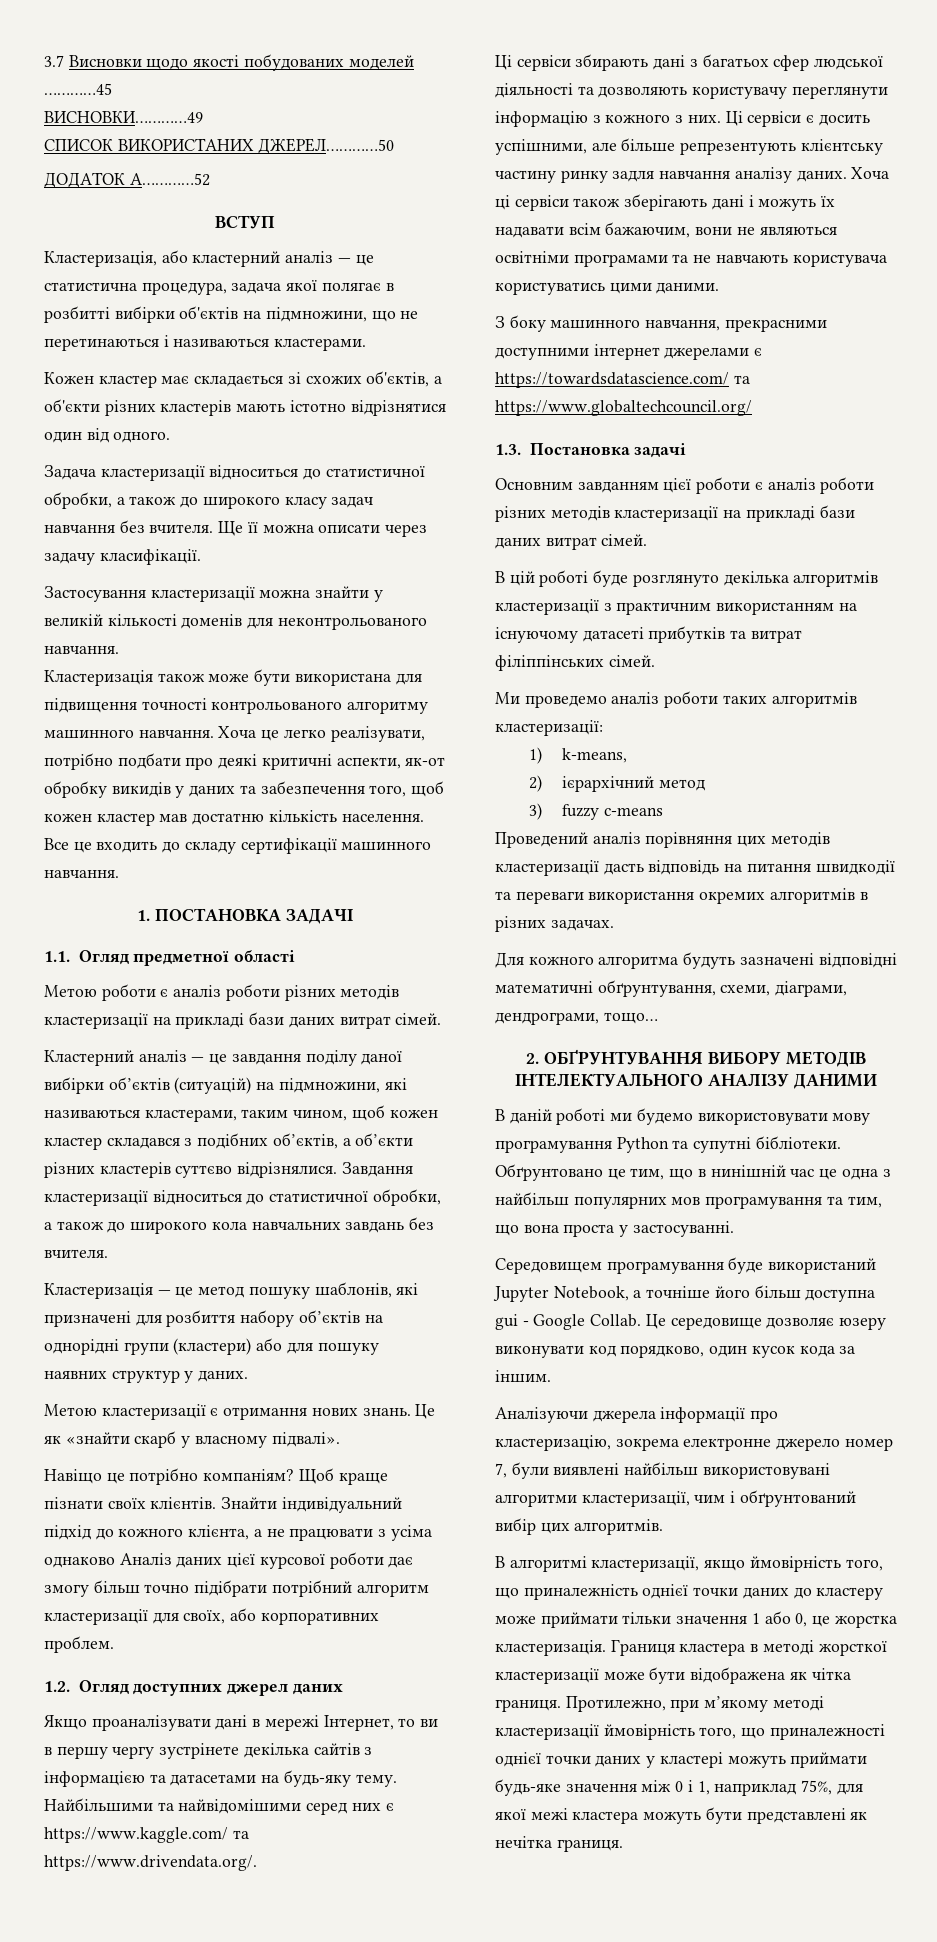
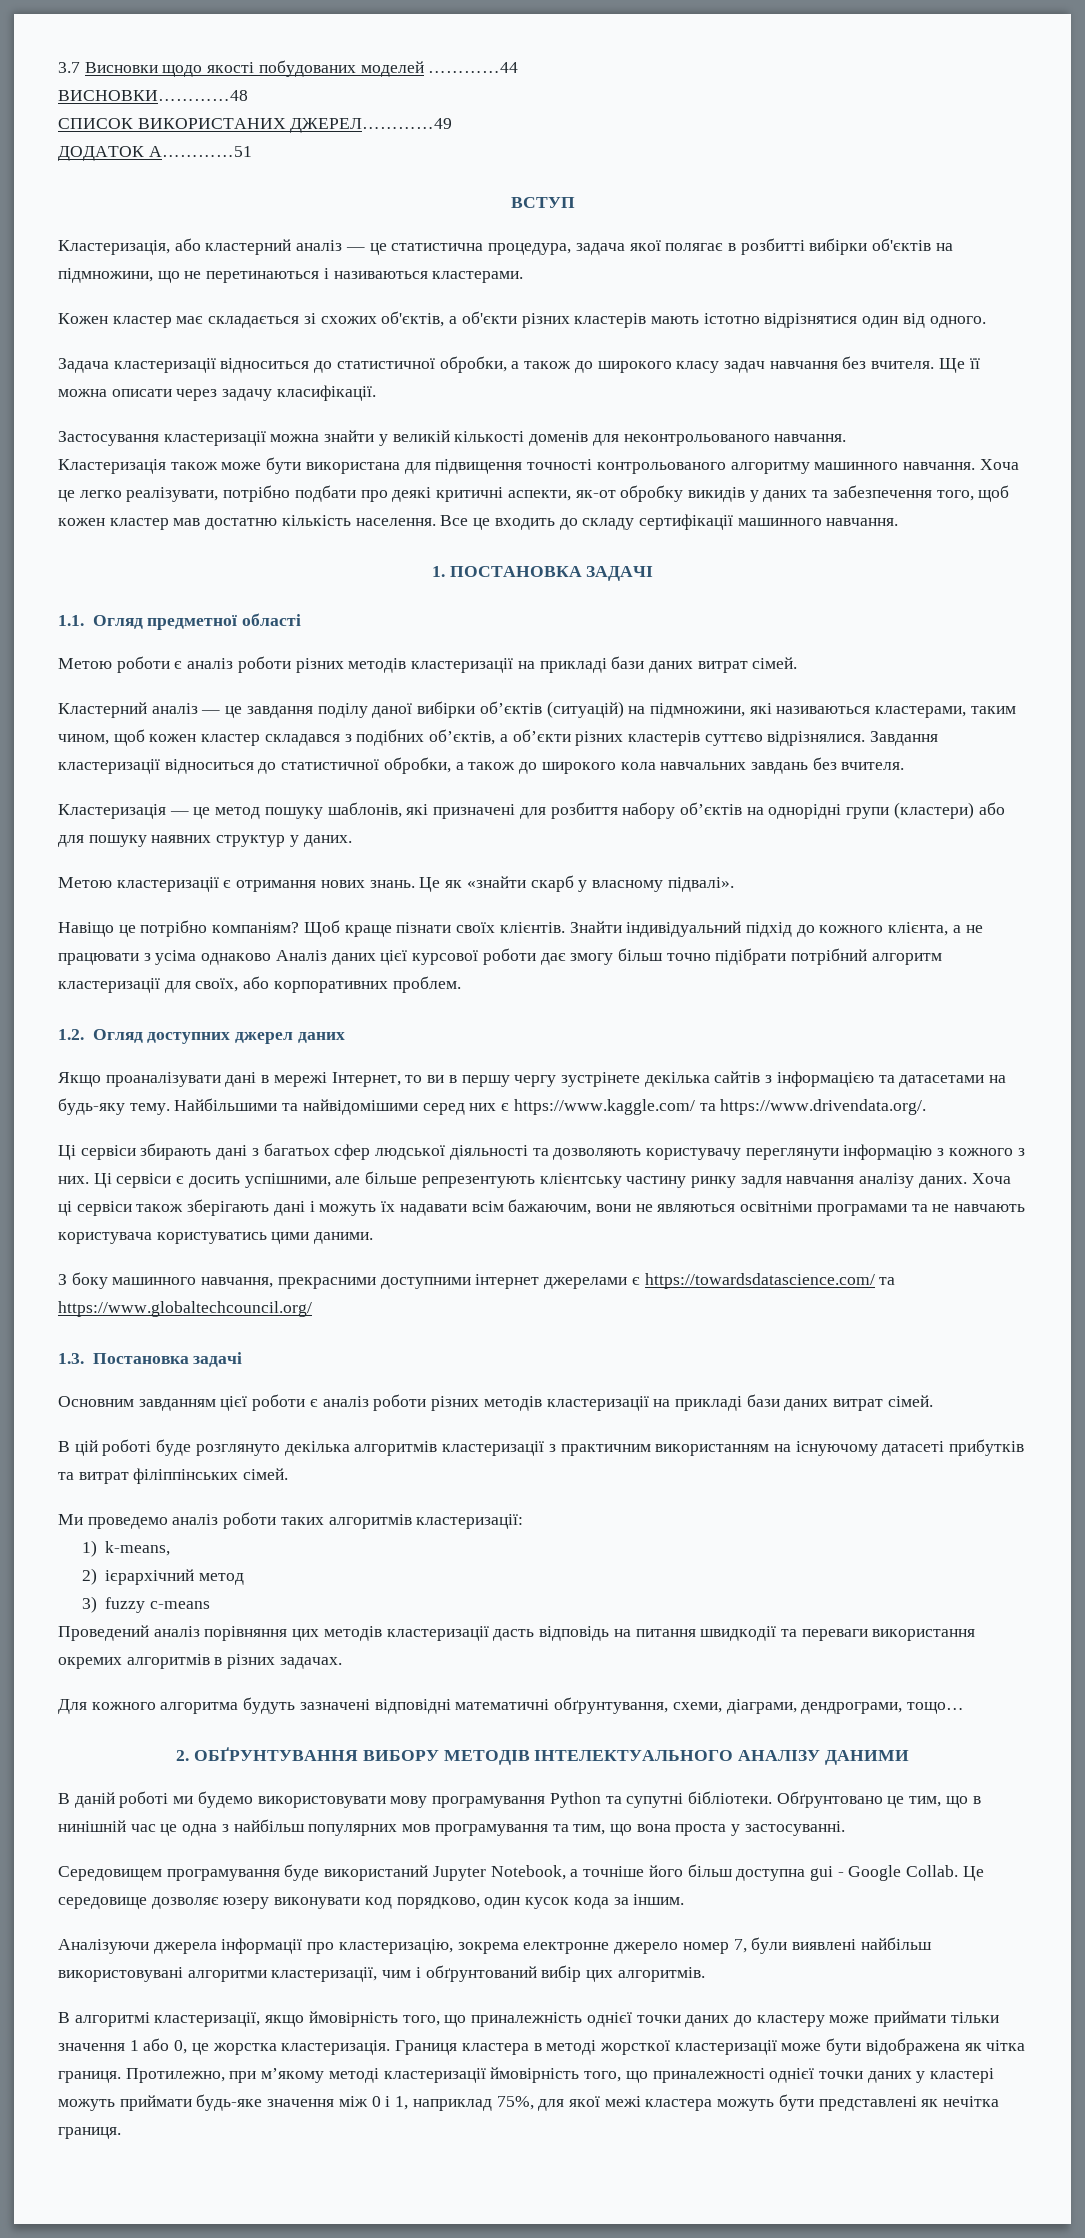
- 3.7 Висновки щодо якості побудованих моделей …………45
- ВИСНОВКИ…………49
+ 3.7 Висновки щодо якості побудованих моделей …………44
+ ВИСНОВКИ…………48
- СПИСОК ВИКОРИСТАНИХ ДЖЕРЕЛ…………50
+ СПИСОК ВИКОРИСТАНИХ ДЖЕРЕЛ…………49
- ДОДАТОК А…………52
+ ДОДАТОК А…………51

